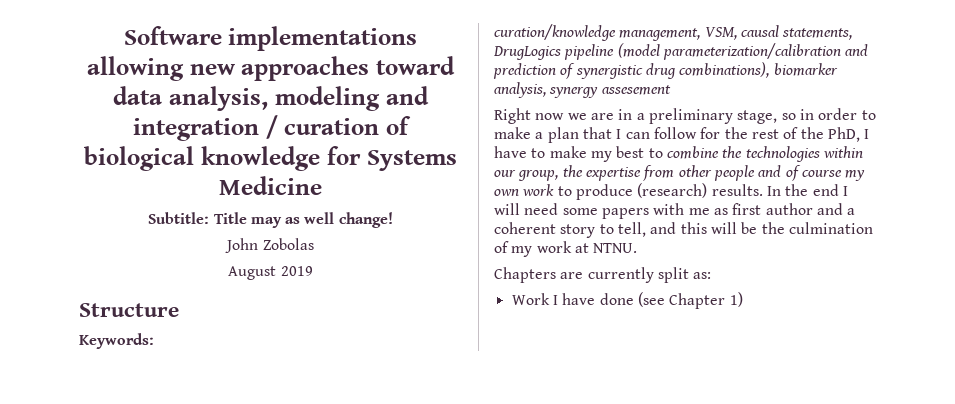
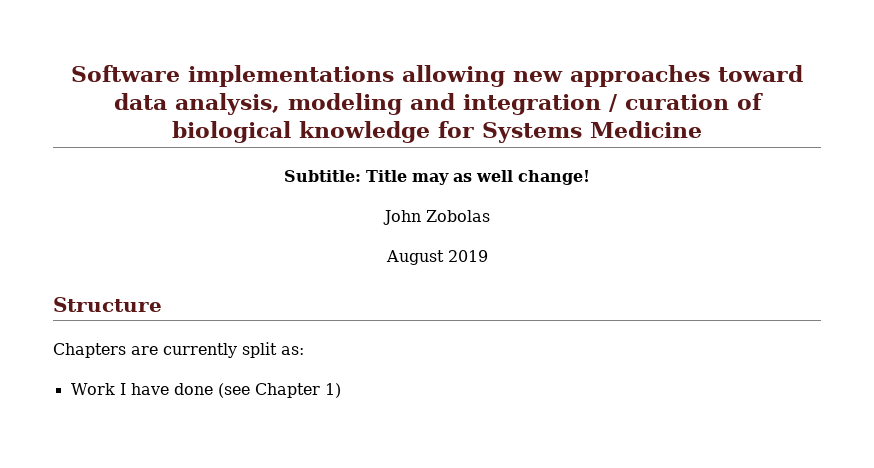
- Keywords:
- curation/knowledge management, VSM, causal statements, DrugLogics pipeline (model parameterization/calibration and prediction of synergistic drug combinations), biomarker analysis, synergy assesement
- Right now we are in a preliminary stage, so in order to make a plan that I can follow for the rest of the PhD, I have to make my best to combine the technologies within our group, the expertise from other people and of course my own work to produce (research) results. In the end I will need some papers with me as first author and a coherent story to tell, and this will be the culmination of my work at NTNU.

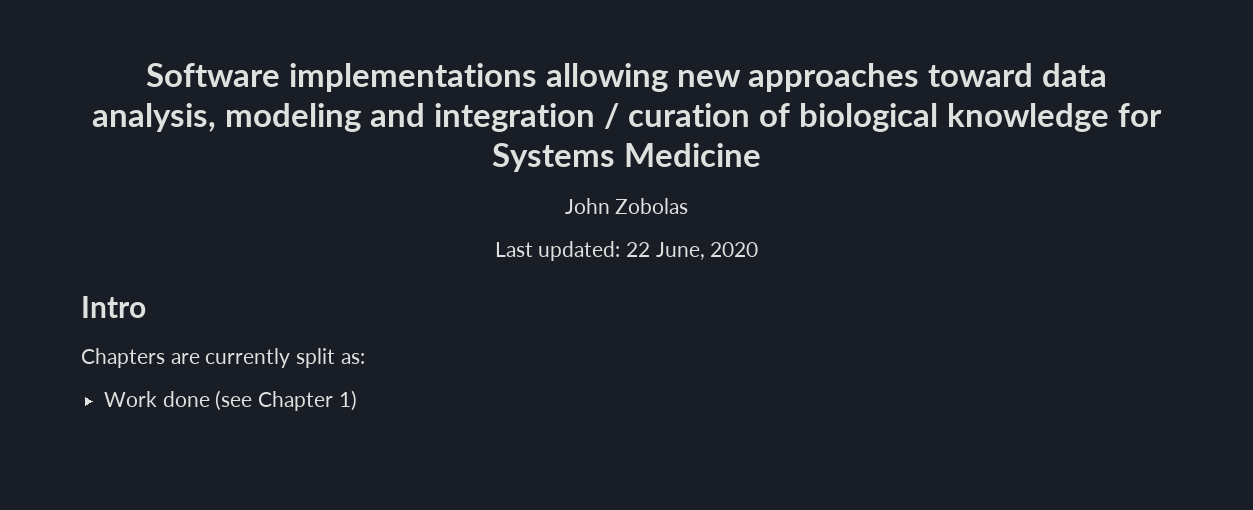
- Subtitle: Title may as well change!
  John Zobolas
- August 2019
- Structure
+ Last updated: 22 June, 2020
+ Intro
- Work I have done (see Chapter 1)
+ Work done (see Chapter 1)

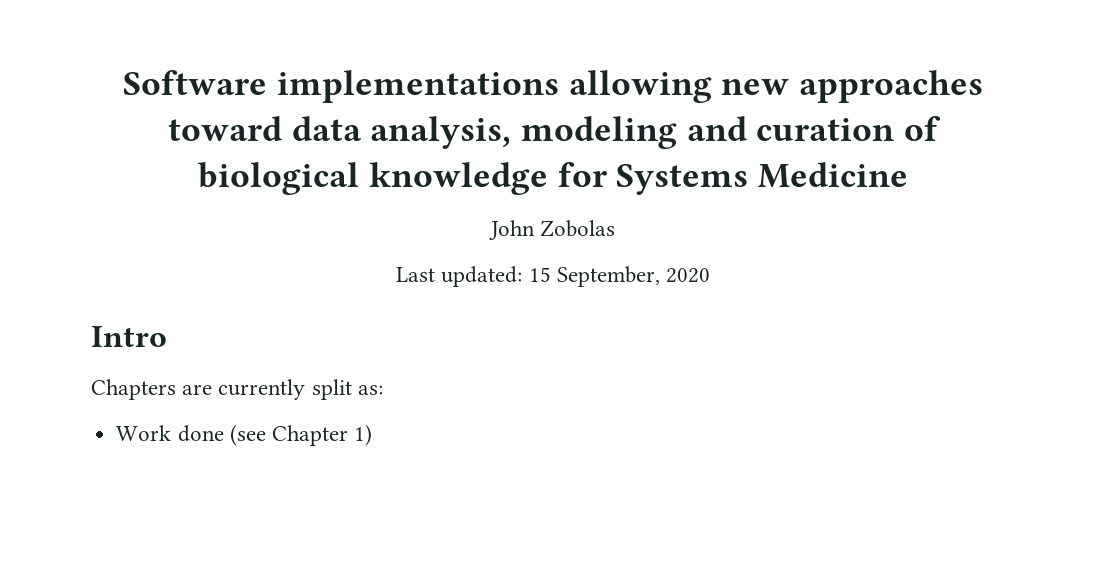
- Software implementations allowing new approaches toward data analysis, modeling and integration / curation of biological knowledge for Systems Medicine
+ Software implementations allowing new approaches toward data analysis, modeling and curation of biological knowledge for Systems Medicine
- Last updated: 22 June, 2020
+ Last updated: 15 September, 2020

